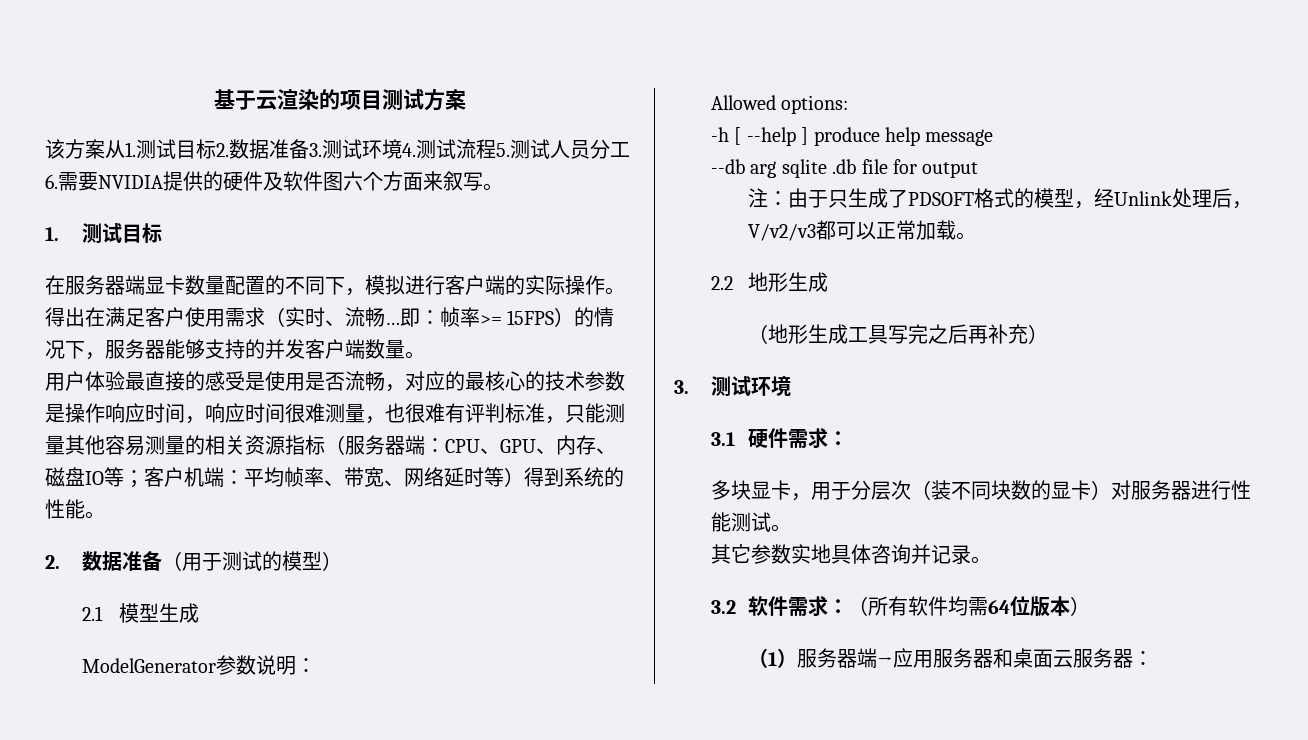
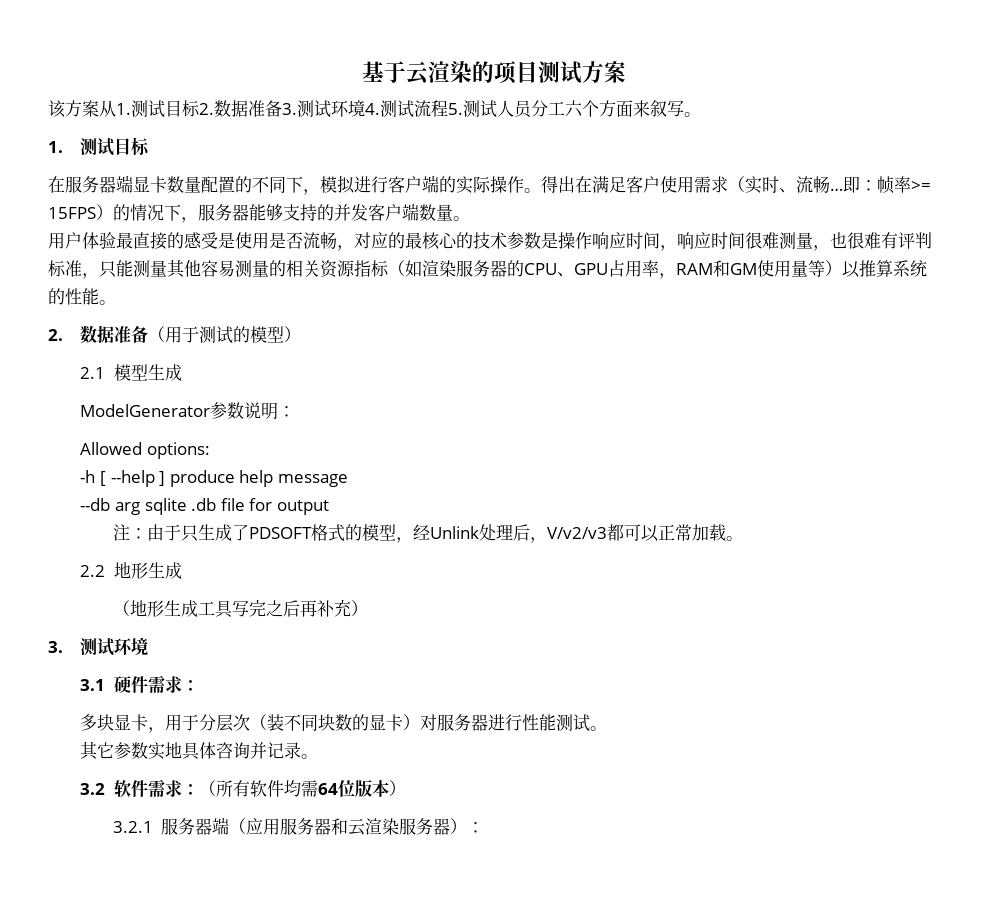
- 该方案从1.测试目标2.数据准备3.测试环境4.测试流程5.测试人员分工6.需要NVIDIA提供的硬件及软件图六个方面来叙写。
+ 该方案从1.测试目标2.数据准备3.测试环境4.测试流程5.测试人员分工六个方面来叙写。
- 用户体验最直接的感受是使用是否流畅，对应的最核心的技术参数是操作响应时间，响应时间很难测量，也很难有评判标准，只能测量其他容易测量的相关资源指标（服务器端：CPU、GPU、内存、磁盘IO等；客户机端：平均帧率、带宽、网络延时等）得到系统的性能。
+ 用户体验最直接的感受是使用是否流畅，对应的最核心的技术参数是操作响应时间，响应时间很难测量，也很难有评判标准，只能测量其他容易测量的相关资源指标（如渲染服务器的CPU、GPU占用率，RAM和GM使用量等）以推算系统的性能。
- （1）服务器端→应用服务器和桌面云服务器：
+ 3.2.1服务器端（应用服务器和云渲染服务器）：

